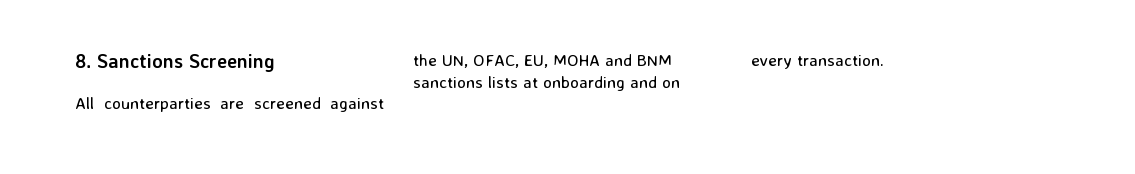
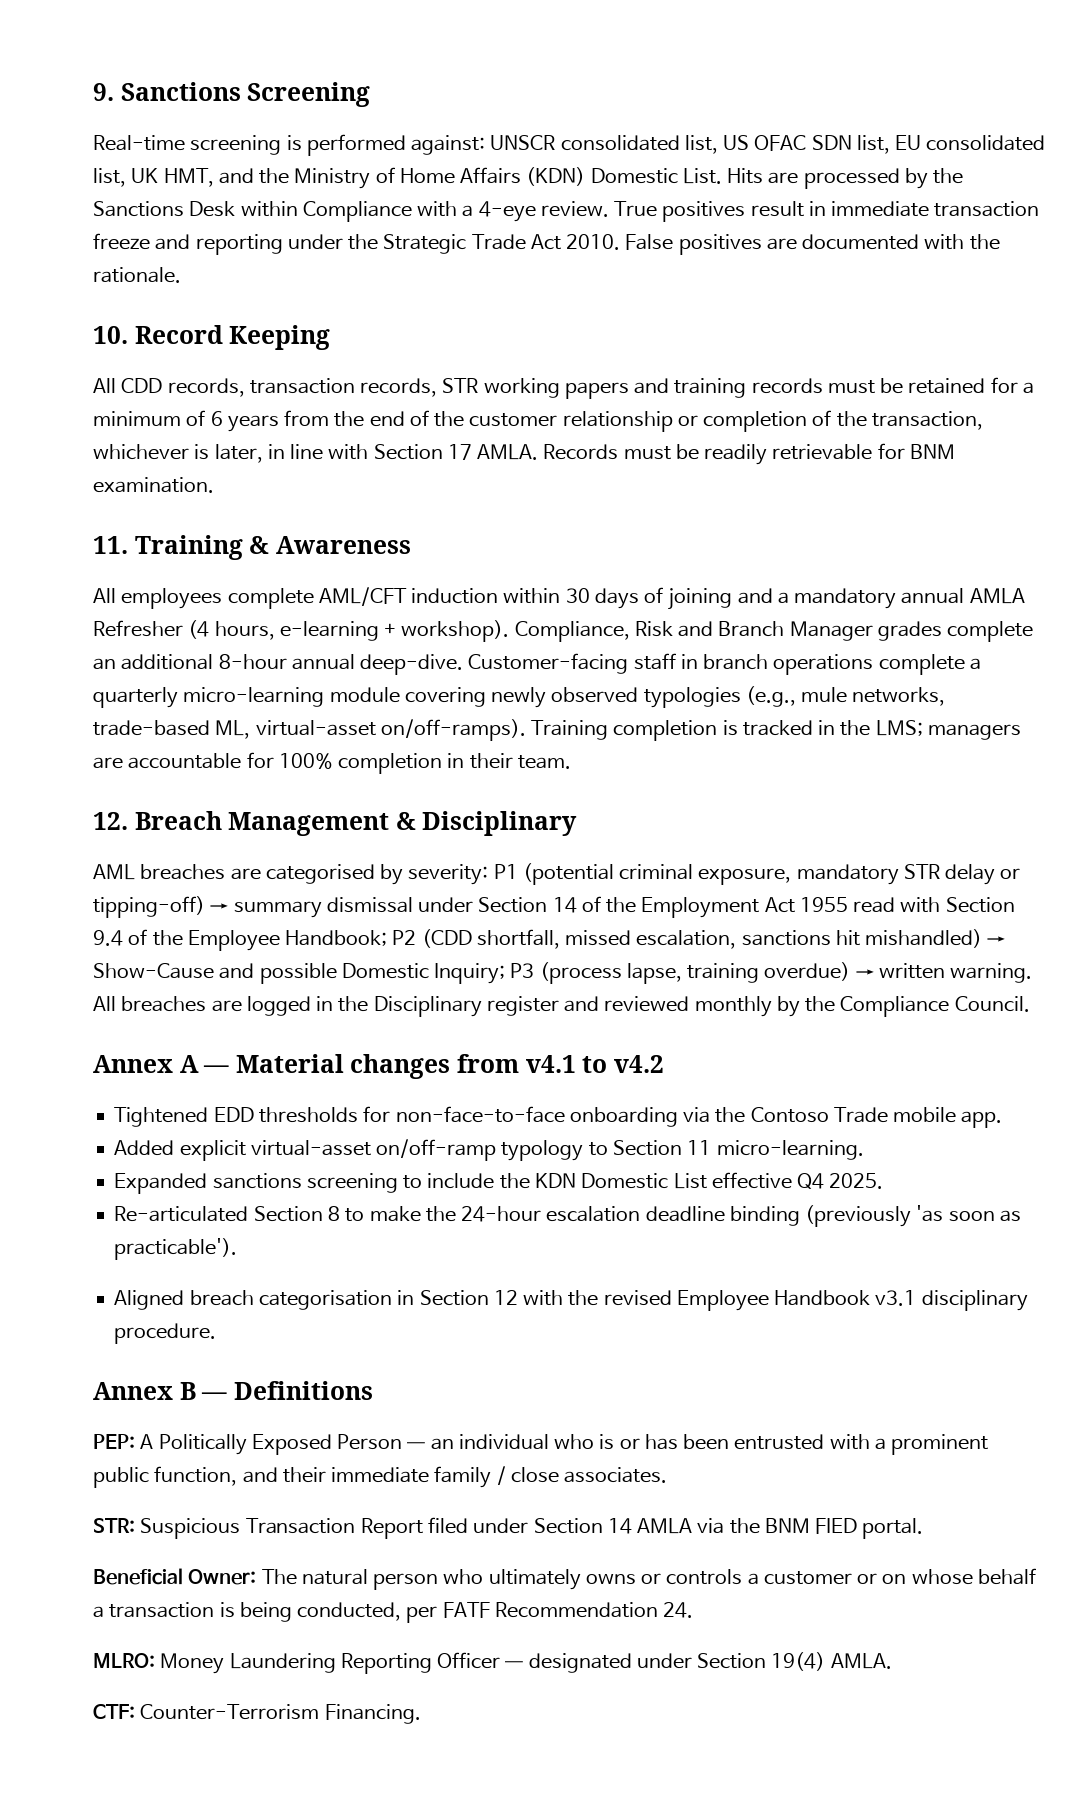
- 8. Sanctions Screening
+ 9. Sanctions Screening
- All counterparties are screened against the UN, OFAC, EU, MOHA and BNM sanctions lists at onboarding and on every transaction.
+ Real-time screening is performed against: UNSCR consolidated list, US OFAC SDN list, EU consolidated list, UK HMT, and the Ministry of Home Affairs (KDN) Domestic List. Hits are processed by the Sanctions Desk within Compliance with a 4-eye review. True positives result in immediate transaction freeze and reporting under the Strategic Trade Act 2010. False positives are documented with the rationale.
+ 10. Record Keeping
+ All CDD records, transaction records, STR working papers and training records must be retained for a minimum of 6 years from the end of the customer relationship or completion of the transaction, whichever is later, in line with Section 17 AMLA. Records must be readily retrievable for BNM examination.
+ 11. Training & Awareness
+ All employees complete AML/CFT induction within 30 days of joining and a mandatory annual AMLA Refresher (4 hours, e-learning + workshop). Compliance, Risk and Branch Manager grades complete an additional 8-hour annual deep-dive. Customer-facing staff in branch operations complete a quarterly micro-learning module covering newly observed typologies (e.g., mule networks, trade-based ML, virtual-asset on/off-ramps). Training completion is tracked in the LMS; managers are accountable for 100% completion in their team.
+ 12. Breach Management & Disciplinary
+ AML breaches are categorised by severity: P1 (potential criminal exposure, mandatory STR delay or tipping-off) → summary dismissal under Section 14 of the Employment Act 1955 read with Section 9.4 of the Employee Handbook; P2 (CDD shortfall, missed escalation, sanctions hit mishandled) → Show-Cause and possible Domestic Inquiry; P3 (process lapse, training overdue) → written warning. All breaches are logged in the Disciplinary register and reviewed monthly by the Compliance Council.
+ Annex A — Material changes from v4.1 to v4.2
+ Tightened EDD thresholds for non-face-to-face onboarding via the Contoso Trade mobile app.
+ Added explicit virtual-asset on/off-ramp typology to Section 11 micro-learning.
+ Expanded sanctions screening to include the KDN Domestic List effective Q4 2025.
+ Re-articulated Section 8 to make the 24-hour escalation deadline binding (previously 'as soon as practicable').
+ Aligned breach categorisation in Section 12 with the revised Employee Handbook v3.1 disciplinary procedure.
+ Annex B — Definitions
+ PEP: A Politically Exposed Person — an individual who is or has been entrusted with a prominent public function, and their immediate family / close associates.
+ STR: Suspicious Transaction Report filed under Section 14 AMLA via the BNM FIED portal.
+ Beneficial Owner: The natural person who ultimately owns or controls a customer or on whose behalf a transaction is being conducted, per FATF Recommendation 24.
+ MLRO: Money Laundering Reporting Officer — designated under Section 19(4) AMLA.
+ CTF: Counter-Terrorism Financing.

